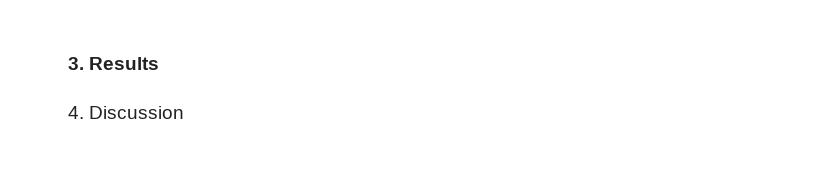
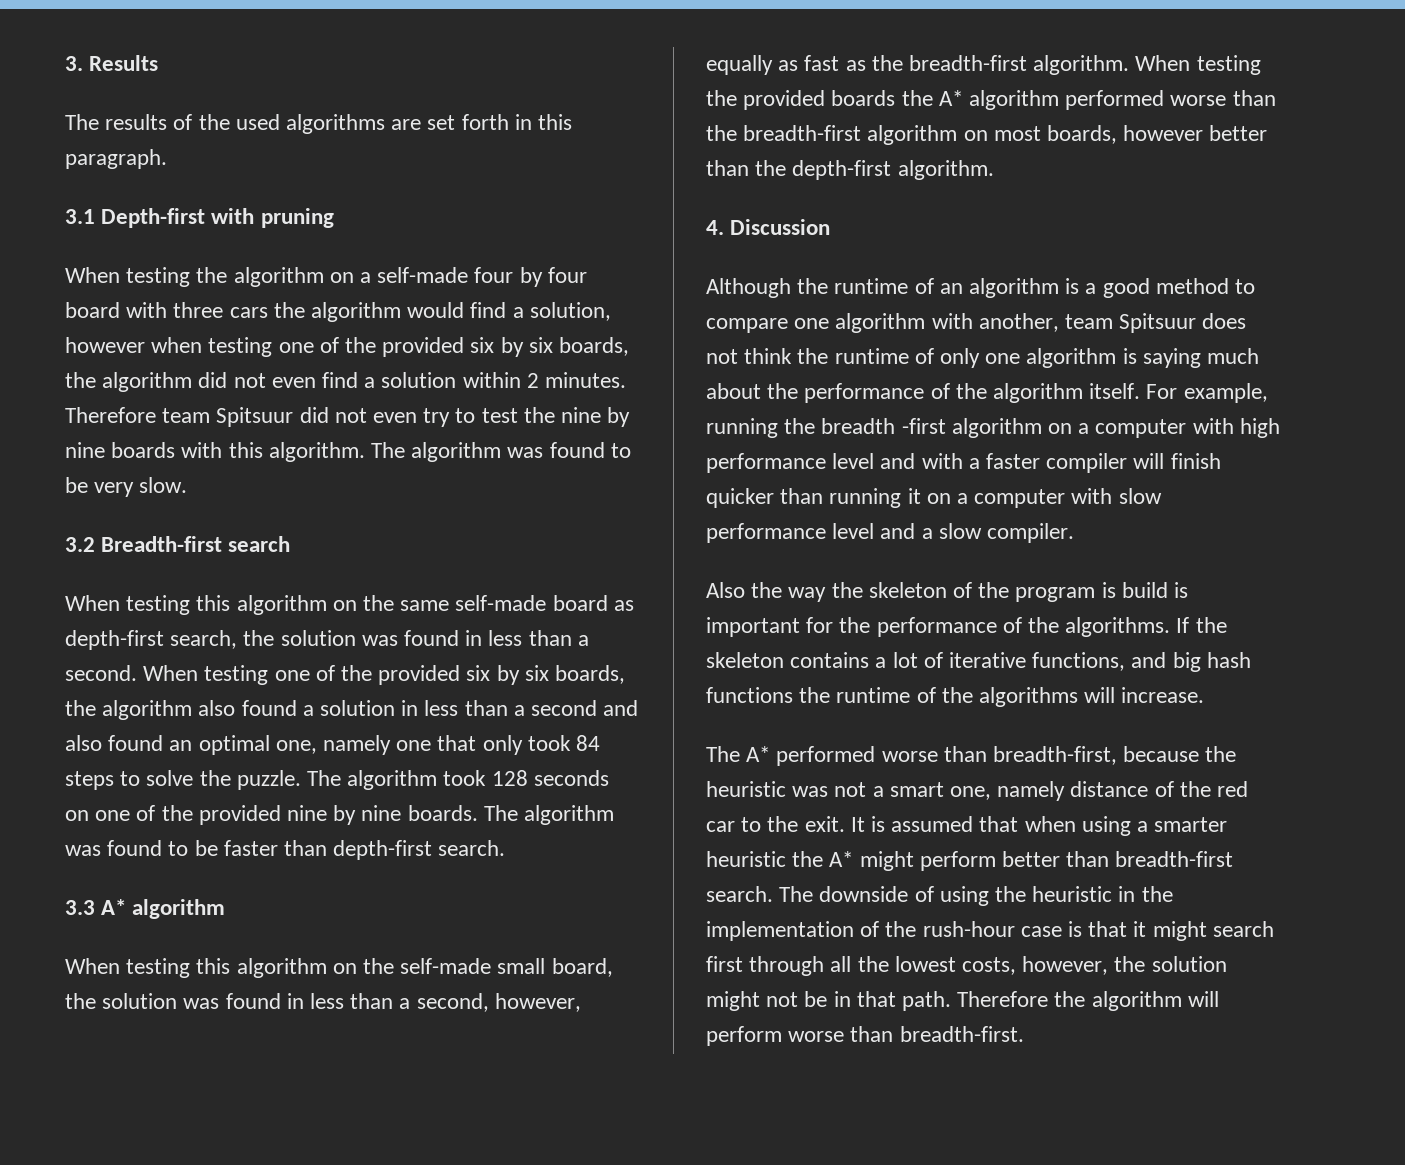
+ The results of the used algorithms are set forth in this paragraph.
+ 3.1 Depth-first with pruning
+ When testing the algorithm on a self-made four by four board with three cars the algorithm would find a solution, however when testing one of the provided six by six boards, the algorithm did not even find a solution within 2 minutes. Therefore team Spitsuur did not even try to test the nine by nine boards with this algorithm. The algorithm was found to be very slow.
+ 3.2 Breadth-first search
+ When testing this algorithm on the same self-made board as depth-first search, the solution was found in less than a second. When testing one of the provided six by six boards, the algorithm also found a solution in less than a second and also found an optimal one, namely one that only took 84 steps to solve the puzzle. The algorithm took 128 seconds on one of the provided nine by nine boards. The algorithm was found to be faster than depth-first search.
+ 3.3 A* algorithm
+ When testing this algorithm on the self-made small board, the solution was found in less than a second, however, equally as fast as the breadth-first algorithm. When testing the provided boards the A* algorithm performed worse than the breadth-first algorithm on most boards, however better than the depth-first algorithm.
  4. Discussion
+ Although the runtime of an algorithm is a good method to compare one algorithm with another, team Spitsuur does not think the runtime of only one algorithm is saying much about the performance of the algorithm itself. For example, running the breadth -first algorithm on a computer with high performance level and with a faster compiler will finish quicker than running it on a computer with slow performance level and a slow compiler.
+ Also the way the skeleton of the program is build is important for the performance of the algorithms. If the skeleton contains a lot of iterative functions, and big hash functions the runtime of the algorithms will increase.
+ The A* performed worse than breadth-first, because the heuristic was not a smart one, namely distance of the red car to the exit. It is assumed that when using a smarter heuristic the A* might perform better than breadth-first search. The downside of using the heuristic in the implementation of the rush-hour case is that it might search first through all the lowest costs, however, the solution might not be in that path. Therefore the algorithm will perform worse than breadth-first.

